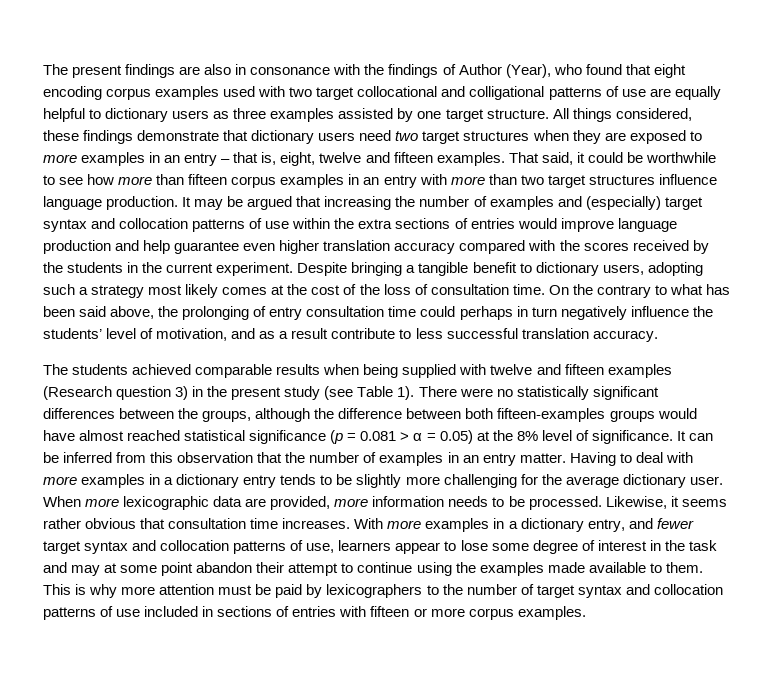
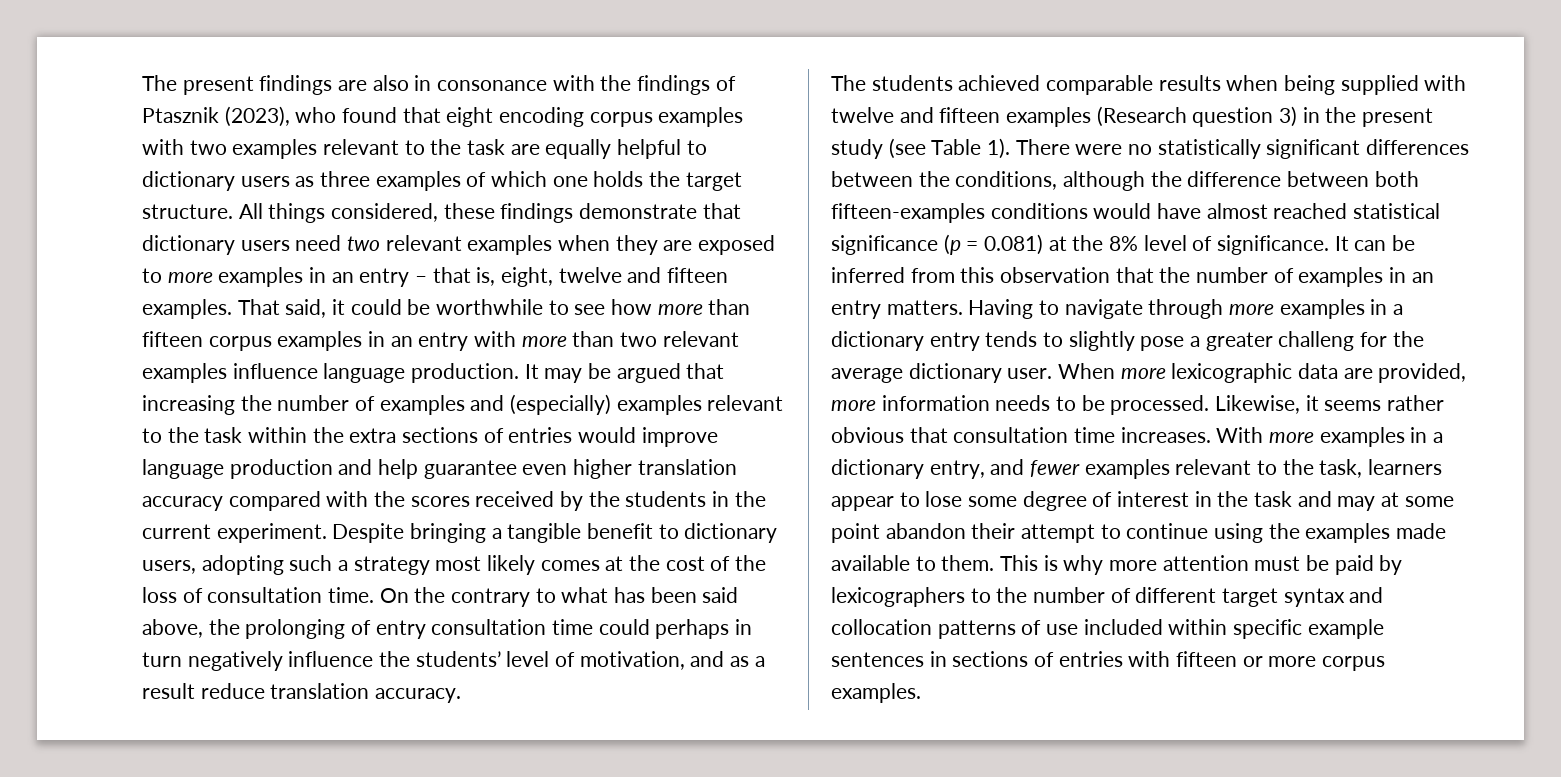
- The present findings are also in consonance with the findings of Author (Year), who found that eight encoding corpus examples used with two target collocational and colligational patterns of use are equally helpful to dictionary users as three examples assisted by one target structure.
+ The present findings are also in consonance with the findings of Ptasznik (2023), who found that eight encoding corpus examples with two examples relevant to the task are equally helpful to dictionary users as three examples of which one holds the target structure.
- All things considered, these findings demonstrate that dictionary users need two target structures when they are exposed to more examples in an entry – that is, eight, twelve and fifteen examples.
+ All things considered, these findings demonstrate that dictionary users need two relevant examples when they are exposed to more examples in an entry – that is, eight, twelve and fifteen examples.
- That said, it could be worthwhile to see how more than fifteen corpus examples in an entry with more than two target structures influence language production.
+ That said, it could be worthwhile to see how more than fifteen corpus examples in an entry with more than two relevant examples influence language production.
- It may be argued that increasing the number of examples and (especially) target syntax and collocation patterns of use within the extra sections of entries would improve language production and help guarantee even higher translation accuracy compared with the scores received by the students in the current experiment.
+ It may be argued that increasing the number of examples and (especially) examples relevant to the task within the extra sections of entries would improve language production and help guarantee even higher translation accuracy compared with the scores received by the students in the current experiment.
- On the contrary to what has been said above, the prolonging of entry consultation time could perhaps in turn negatively influence the students’ level of motivation, and as a result contribute to less successful translation accuracy.
+ On the contrary to what has been said above, the prolonging of entry consultation time could perhaps in turn negatively influence the students’ level of motivation, and as a result reduce translation accuracy.
- There were no statistically significant differences between the groups, although the difference between both fifteen-examples groups would have almost reached statistical significance (p = 0.081 > α = 0.05) at the 8% level of significance.
+ There were no statistically significant differences between the conditions, although the difference between both fifteen-examples conditions would have almost reached statistical significance (p = 0.081) at the 8% level of significance.
- It can be inferred from this observation that the number of examples in an entry matter.
+ It can be inferred from this observation that the number of examples in an entry matters.
- Having to deal with more examples in a dictionary entry tends to be slightly more challenging for the average dictionary user.
+ Having to navigate through more examples in a dictionary entry tends to slightly pose a greater challeng for the average dictionary user.
- With more examples in a dictionary entry, and fewer target syntax and collocation patterns of use, learners appear to lose some degree of interest in the task and may at some point abandon their attempt to continue using the examples made available to them.
+ With more examples in a dictionary entry, and fewer examples relevant to the task, learners appear to lose some degree of interest in the task and may at some point abandon their attempt to continue using the examples made available to them.
- This is why more attention must be paid by lexicographers to the number of target syntax and collocation patterns of use included in sections of entries with fifteen or more corpus examples.
+ This is why more attention must be paid by lexicographers to the number of different target syntax and collocation patterns of use included within specific example sentences in sections of entries with fifteen or more corpus examples.

